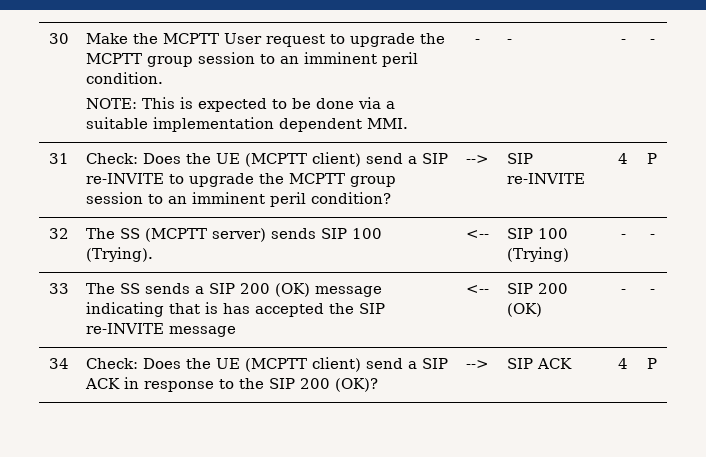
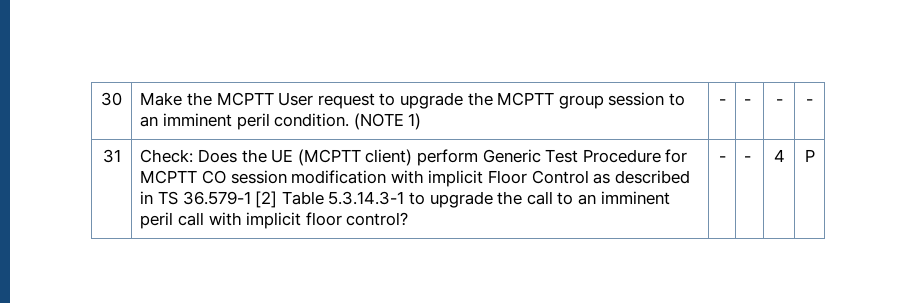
- 30 | Make the MCPTT User request to upgrade the MCPTT group session to an imminent peril condition.
- NOTE: This is expected to be done via a suitable implementation dependent MMI. | - | - | - | -
+ 30 | Make the MCPTT User request to upgrade the MCPTT group session to an imminent peril condition. (NOTE 1) | - | - | - | -
- Check: Does the UE (MCPTT client) send a SIP re-INVITE to upgrade the MCPTT group session to an imminent peril condition? | --> | SIP re-INVITE | 4 | P
- 32 | The SS (MCPTT server) sends SIP 100 (Trying). | <-- | SIP 100 (Trying) | - | -
- 33 | The SS sends a SIP 200 (OK) message indicating that is has accepted the SIP re-INVITE message | <-- | SIP 200 (OK) | - | -
- 34 | Check: Does the UE (MCPTT client) send a SIP ACK in response to the SIP 200 (OK)? | --> | SIP ACK | 4 | P
+ Check: Does the UE (MCPTT client) perform Generic Test Procedure for MCPTT CO session modification with implicit Floor Control as described in TS 36.579-1 [2] Table 5.3.14.3-1 to upgrade the call to an imminent peril call with implicit floor control? | - | - | 4 | P

